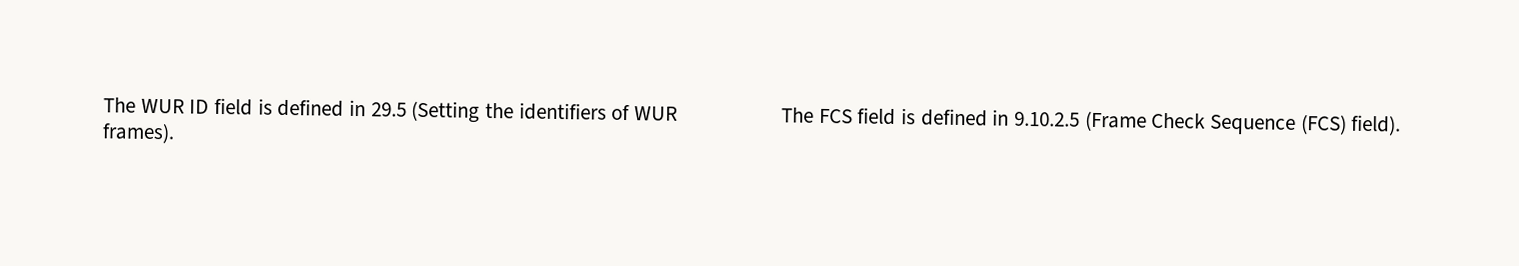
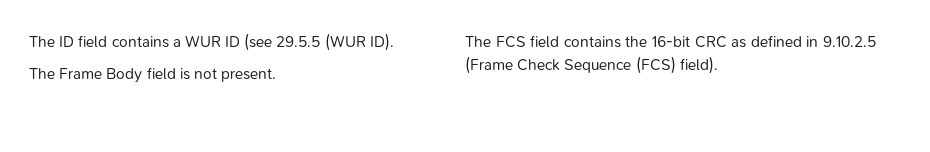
- The WUR ID field is defined in 29.5 (Setting the identifiers of WUR frames).
- The FCS field is defined in 9.10.2.5 (Frame Check Sequence (FCS) field).
+ The ID field contains a WUR ID (see 29.5.5 (WUR ID).
+ The Frame Body field is not present.
+ The FCS field contains the 16-bit CRC as defined in 9.10.2.5 (Frame Check Sequence (FCS) field).

